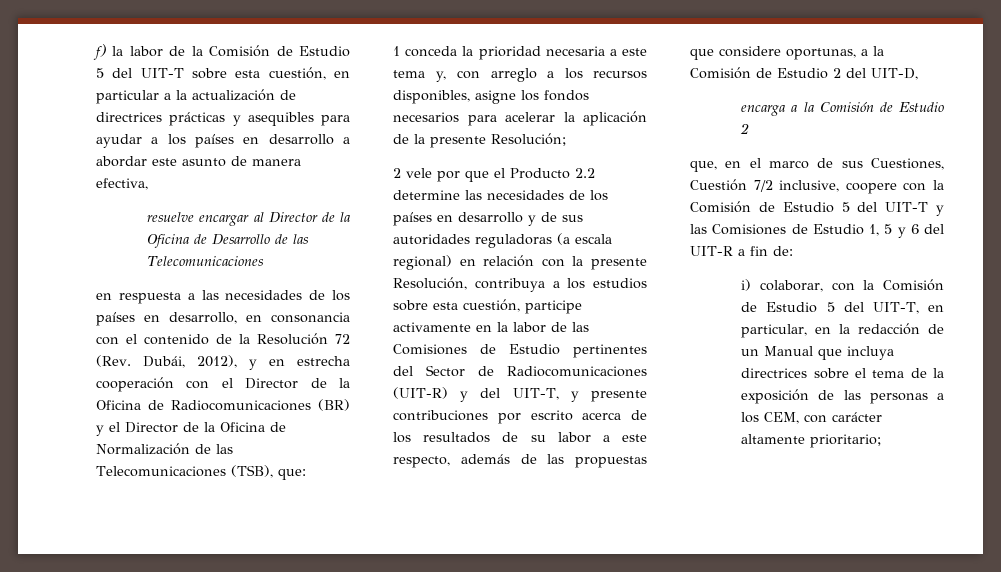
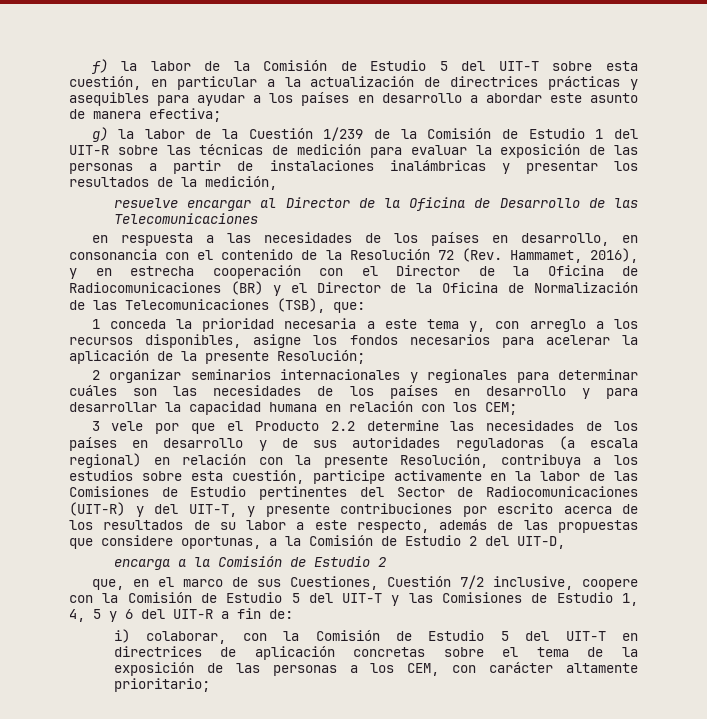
- f) la labor de la Comisión de Estudio 5 del UIT-T sobre esta cuestión, en particular a la actualización de directrices prácticas y asequibles para ayudar a los países en desarrollo a abordar este asunto de manera efectiva,
+ f) la labor de la Comisión de Estudio 5 del UIT-T sobre esta cuestión, en particular a la actualización de directrices prácticas y asequibles para ayudar a los países en desarrollo a abordar este asunto de manera efectiva;
+ g) la labor de la Cuestión 1/239 de la Comisión de Estudio 1 del UIT-R sobre las técnicas de medición para evaluar la exposición de las personas a partir de instalaciones inalámbricas y presentar los resultados de la medición,
- en respuesta a las necesidades de los países en desarrollo, en consonancia con el contenido de la Resolución 72 (Rev. Dubái, 2012), y en estrecha cooperación con el Director de la Oficina de Radiocomunicaciones (BR) y el Director de la Oficina de Normalización de las Telecomunicaciones (TSB), que:
+ en respuesta a las necesidades de los países en desarrollo, en consonancia con el contenido de la Resolución 72 (Rev. Hammamet, 2016), y en estrecha cooperación con el Director de la Oficina de Radiocomunicaciones (BR) y el Director de la Oficina de Normalización de las Telecomunicaciones (TSB), que:
- 2 vele por que el Producto 2.2 determine las necesidades de los países en desarrollo y de sus autoridades reguladoras (a escala regional) en relación con la presente Resolución, contribuya a los estudios sobre esta cuestión, participe activamente en la labor de las Comisiones de Estudio pertinentes del Sector de Radiocomunicaciones (UIT-R) y del UIT-T, y presente contribuciones por escrito acerca de los resultados de su labor a este respecto, además de las propuestas que considere oportunas, a la Comisión de Estudio 2 del UIT-D,
+ 2 organizar seminarios internacionales y regionales para determinar cuáles son las necesidades de los países en desarrollo y para desarrollar la capacidad humana en relación con los CEM;
+ 3 vele por que el Producto 2.2 determine las necesidades de los países en desarrollo y de sus autoridades reguladoras (a escala regional) en relación con la presente Resolución, contribuya a los estudios sobre esta cuestión, participe activamente en la labor de las Comisiones de Estudio pertinentes del Sector de Radiocomunicaciones (UIT-R) y del UIT-T, y presente contribuciones por escrito acerca de los resultados de su labor a este respecto, además de las propuestas que considere oportunas, a la Comisión de Estudio 2 del UIT-D,
- que, en el marco de sus Cuestiones, Cuestión 7/2 inclusive, coopere con la Comisión de Estudio 5 del UIT-T y las Comisiones de Estudio 1, 5 y 6 del UIT-R a fin de:
+ que, en el marco de sus Cuestiones, Cuestión 7/2 inclusive, coopere con la Comisión de Estudio 5 del UIT-T y las Comisiones de Estudio 1, 4, 5 y 6 del UIT-R a fin de:
- i) colaborar, con la Comisión de Estudio 5 del UIT-T, en particular, en la redacción de un Manual que incluya directrices sobre el tema de la exposición de las personas a los CEM, con carácter altamente prioritario;
+ i) colaborar, con la Comisión de Estudio 5 del UIT-T en directrices de aplicación concretas sobre el tema de la exposición de las personas a los CEM, con carácter altamente prioritario;

